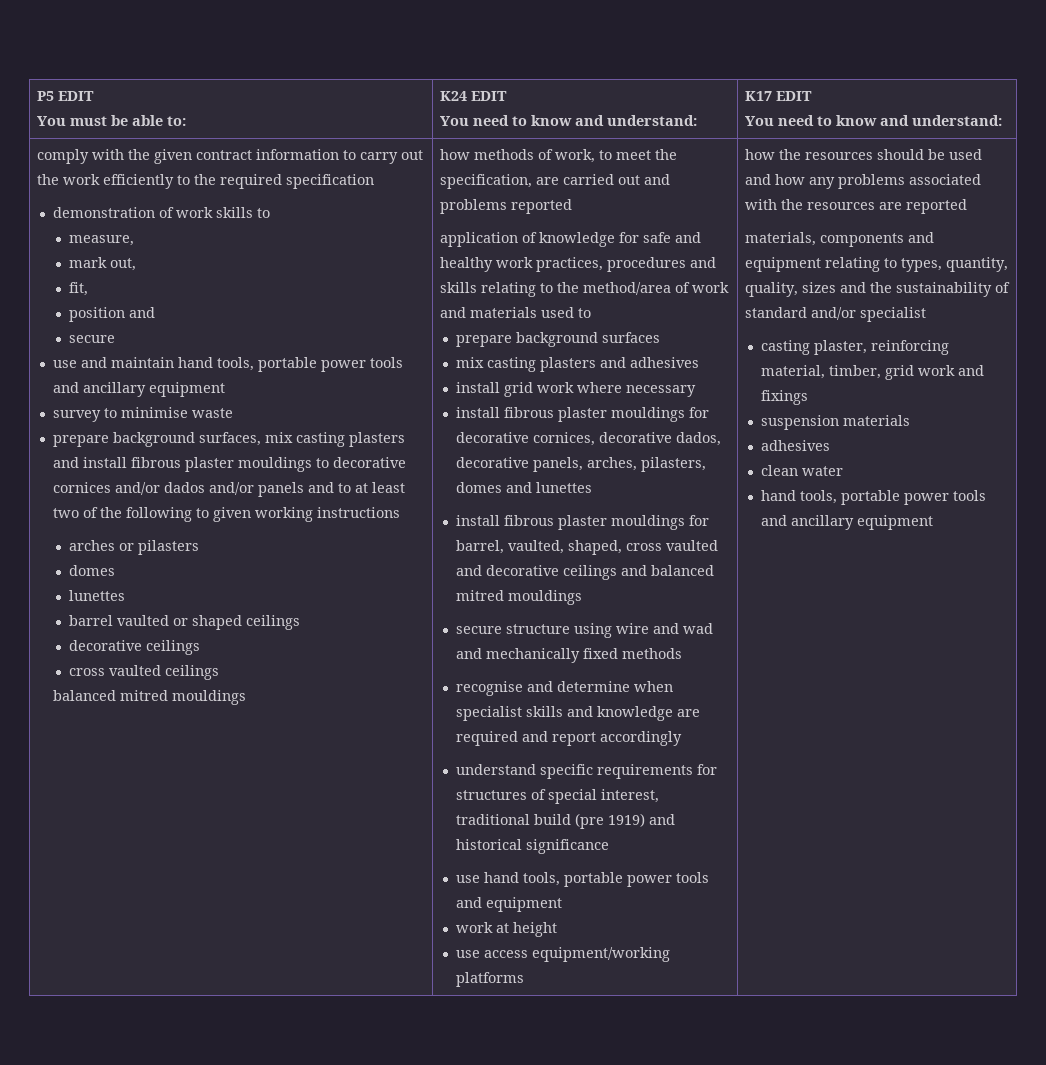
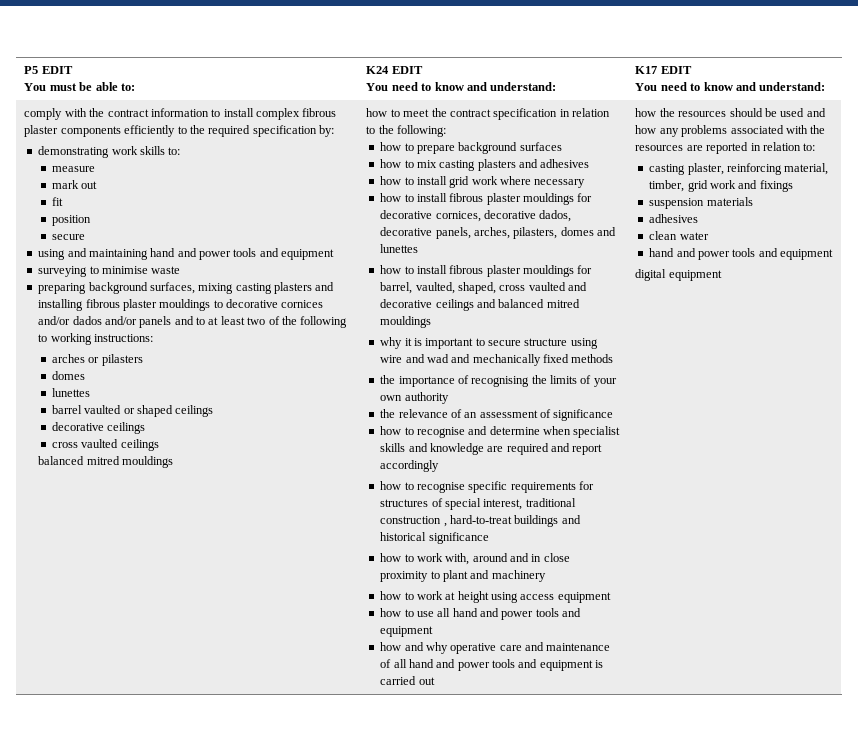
- comply with the given contract information to carry out the work efficiently to the required specification
- demonstration of work skills to
- measure,
+ comply with the contract information to install complex fibrous plaster components efficiently to the required specification by:
+ demonstrating work skills to:
+ measure
- mark out,
- fit,
+ mark out
+ fit
- position and
+ position
- use and maintain hand tools, portable power tools and ancillary equipment
- survey to minimise waste
+ using and maintaining hand and power tools and equipment
+ surveying to minimise waste
- prepare background surfaces, mix casting plasters and install fibrous plaster mouldings to decorative cornices and/or dados and/or panels and to at least two of the following to given working instructions
+ preparing background surfaces, mixing casting plasters and installing fibrous plaster mouldings to decorative cornices and/or dados and/or panels and to at least two of the following to working instructions:
- how methods of work, to meet the specification, are carried out and problems reported
- application of knowledge for safe and healthy work practices, procedures and skills relating to the method/area of work and materials used to
- prepare background surfaces
+ how to meet the contract specification in relation to the following:
+ how to prepare background surfaces
- mix casting plasters and adhesives
+ how to mix casting plasters and adhesives
- install grid work where necessary
+ how to install grid work where necessary
- install fibrous plaster mouldings for decorative cornices, decorative dados, decorative panels, arches, pilasters, domes and lunettes
+ how to install fibrous plaster mouldings for decorative cornices, decorative dados, decorative panels, arches, pilasters, domes and lunettes
- install fibrous plaster mouldings for barrel, vaulted, shaped, cross vaulted and decorative ceilings and balanced mitred mouldings
+ how to install fibrous plaster mouldings for barrel, vaulted, shaped, cross vaulted and decorative ceilings and balanced mitred mouldings
- secure structure using wire and wad and mechanically fixed methods
+ why it is important to secure structure using wire and wad and mechanically fixed methods
- recognise and determine when specialist skills and knowledge are required and report accordingly
+ the importance of recognising the limits of your own authority
+ the relevance of an assessment of significance
+ how to recognise and determine when specialist skills and knowledge are required and report accordingly
- understand specific requirements for structures of special interest, traditional build (pre 1919) and historical significance
+ how to recognise specific requirements for structures of special interest, traditional construction , hard-to-treat buildings and historical significance
- use hand tools, portable power tools and equipment
- work at height
- use access equipment/working platforms
+ how to work with, around and in close proximity to plant and machinery
+ how to work at height using access equipment
+ how to use all hand and power tools and equipment
+ how and why operative care and maintenance of all hand and power tools and equipment is carried out
- how the resources should be used and how any problems associated with the resources are reported
- materials, components and equipment relating to types, quantity, quality, sizes and the sustainability of standard and/or specialist
+ how the resources should be used and how any problems associated with the resources are reported in relation to:
  clean water
- hand tools, portable power tools and ancillary equipment
+ hand and power tools and equipment
+ digital equipment

